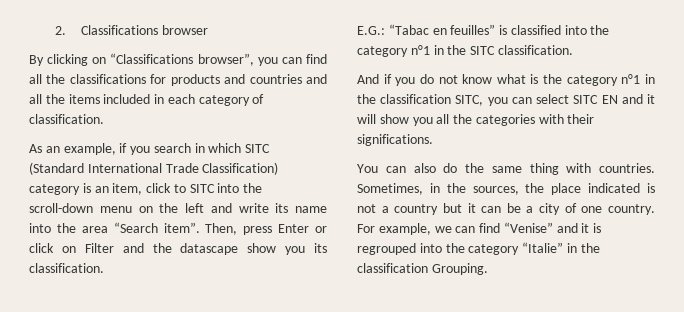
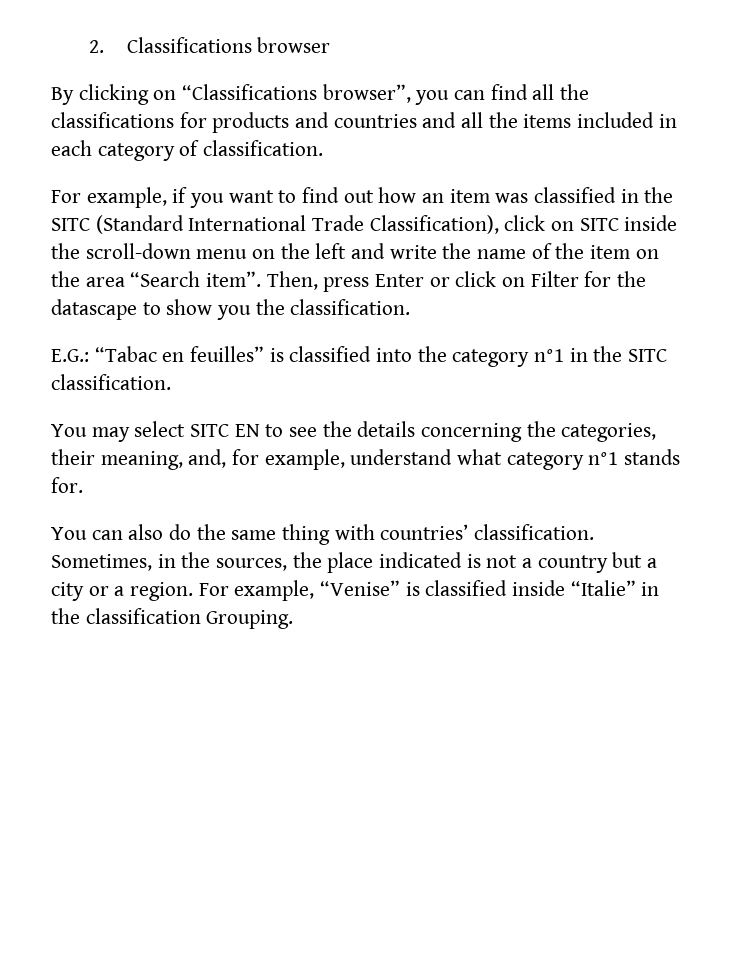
- As an example, if you search in which SITC (Standard International Trade Classification) category is an item, click to SITC into the scroll-down menu on the left and write its name into the area “Search item”.
+ For example, if you want to find out how an item was classified in the SITC (Standard International Trade Classification), click on SITC inside the scroll-down menu on the left and write the name of the item on the area “Search item”.
- Then, press Enter or click on Filter and the datascape show you its classification.
+ Then, press Enter or click on Filter for the datascape to show you the classification.
- And if you do not know what is the category n°1 in the classification SITC, you can select SITC EN and it will show you all the categories with their significations.
+ You may select SITC EN to see the details concerning the categories, their meaning, and, for example, understand what category n°1 stands for.
- You can also do the same thing with countries.
+ You can also do the same thing with countries’ classification.
- Sometimes, in the sources, the place indicated is not a country but it can be a city of one country. For example, we can find “Venise” and it is regrouped into the category “Italie” in the classification Grouping.
+ Sometimes, in the sources, the place indicated is not a country but a city or a region. For example, “Venise” is classified inside “Italie” in the classification Grouping.

